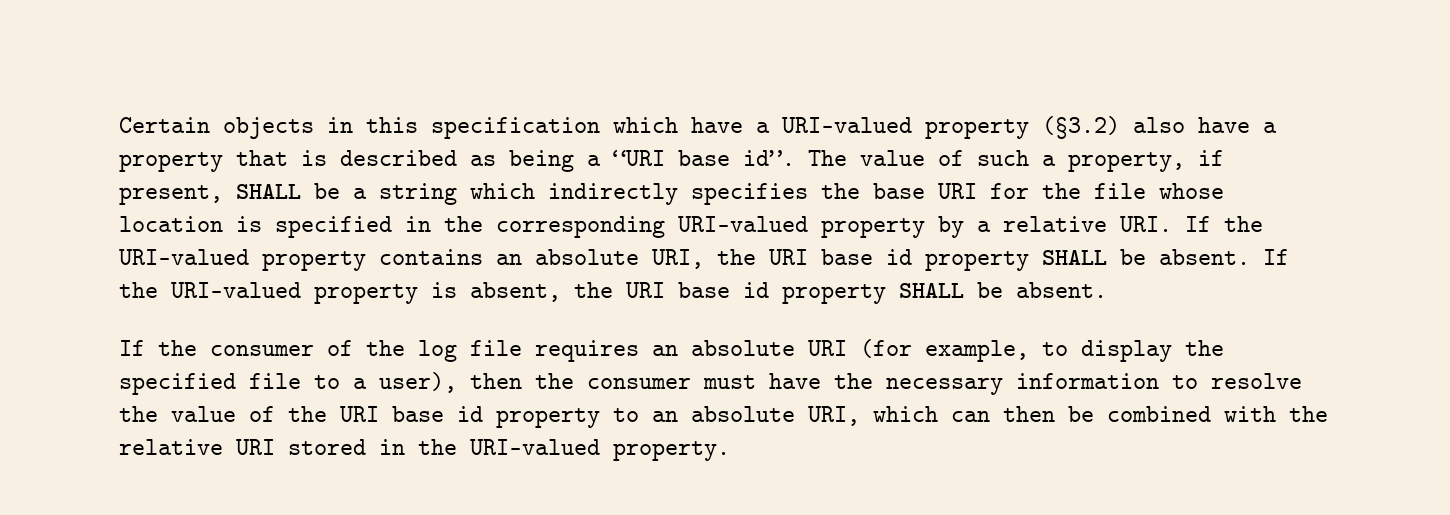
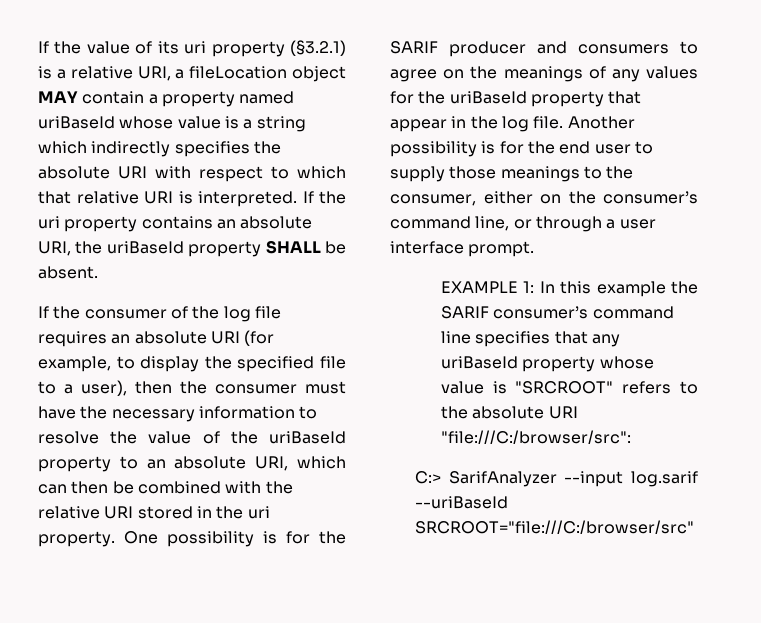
- Certain objects in this specification which have a URI-valued property (§3.2) also have a property that is described as being a “URI base id”. The value of such a property, if present, SHALL be a string which indirectly specifies the base URI for the file whose location is specified in the corresponding URI-valued property by a relative URI. If the URI-valued property contains an absolute URI, the URI base id property SHALL be absent. If the URI-valued property is absent, the URI base id property SHALL be absent.
+ If the value of its uri property (§3.2.1) is a relative URI, a fileLocation object MAY contain a property named uriBaseId whose value is a string which indirectly specifies the absolute URI with respect to which that relative URI is interpreted. If the uri property contains an absolute URI, the uriBaseId property SHALL be absent.
- If the consumer of the log file requires an absolute URI (for example, to display the specified file to a user), then the consumer must have the necessary information to resolve the value of the URI base id property to an absolute URI, which can then be combined with the relative URI stored in the URI-valued property.
+ If the consumer of the log file requires an absolute URI (for example, to display the specified file to a user), then the consumer must have the necessary information to resolve the value of the uriBaseId property to an absolute URI, which can then be combined with the relative URI stored in the uri property. One possibility is for the SARIF producer and consumers to agree on the meanings of any values for the uriBaseId property that appear in the log file. Another possibility is for the end user to supply those meanings to the consumer, either on the consumer’s command line, or through a user interface prompt.
+ EXAMPLE 1: In this example the SARIF consumer’s command line specifies that any uriBaseId property whose value is "SRCROOT" refers to the absolute URI "file:///C:/browser/src":
+ C:> SarifAnalyzer --input log.sarif --uriBaseId SRCROOT="file:///C:/browser/src"

